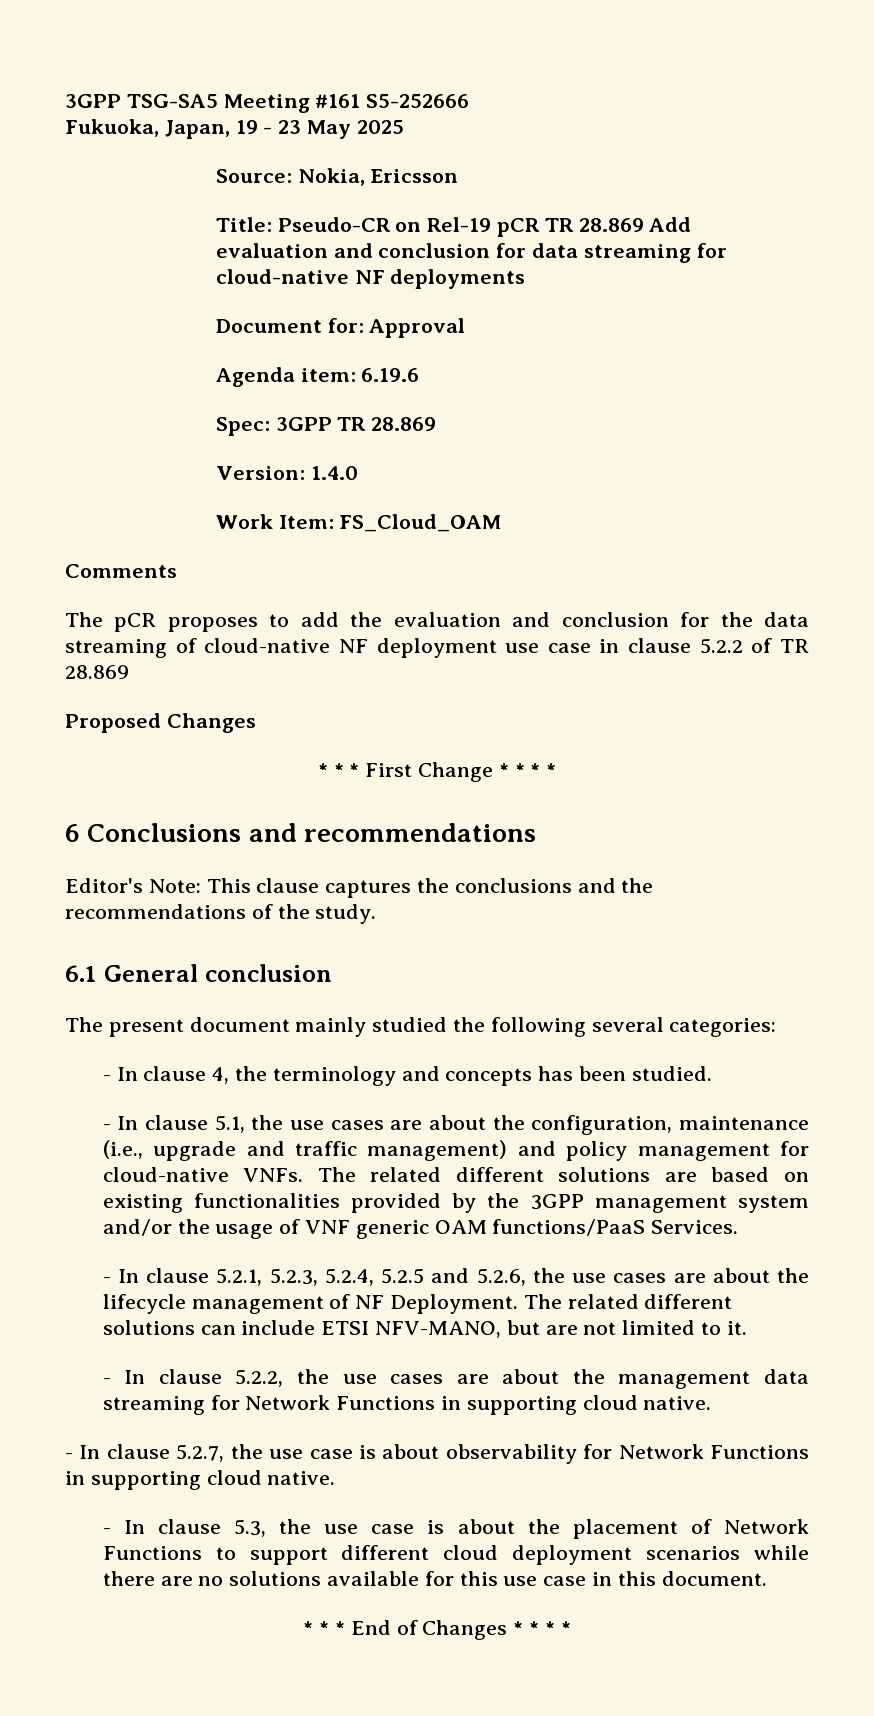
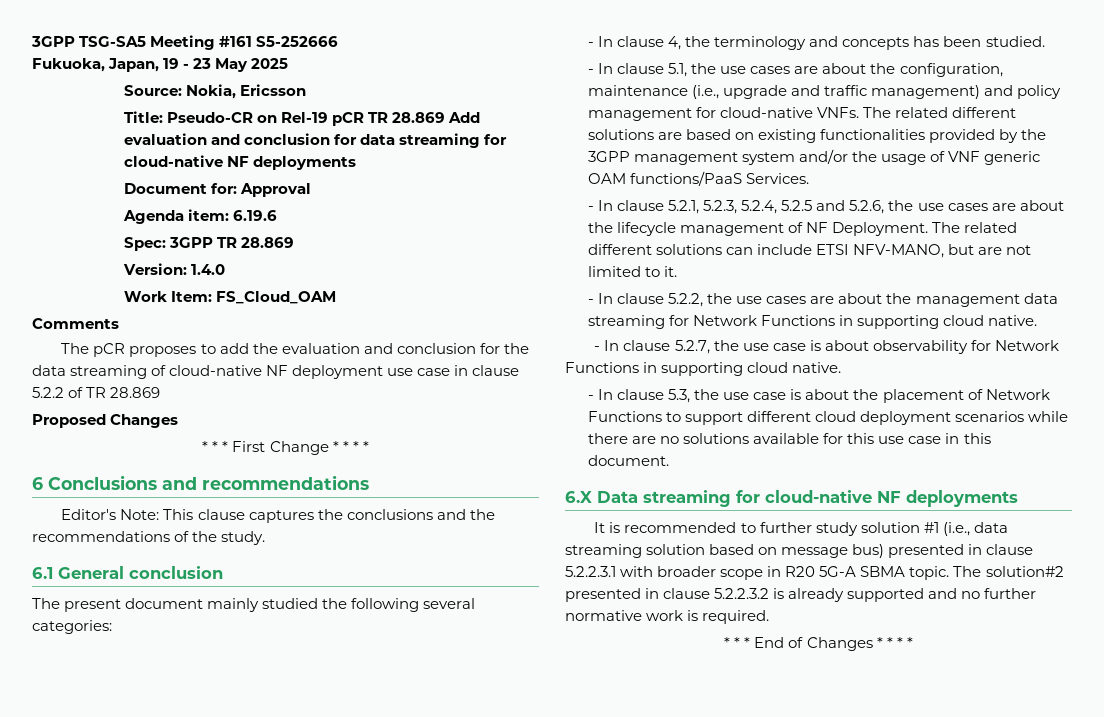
+ 6.X Data streaming for cloud-native NF deployments
+ It is recommended to further study solution #1 (i.e., data streaming solution based on message bus) presented in clause 5.2.2.3.1 with broader scope in R20 5G-A SBMA topic. The solution#2 presented in clause 5.2.2.3.2 is already supported and no further normative work is required.

